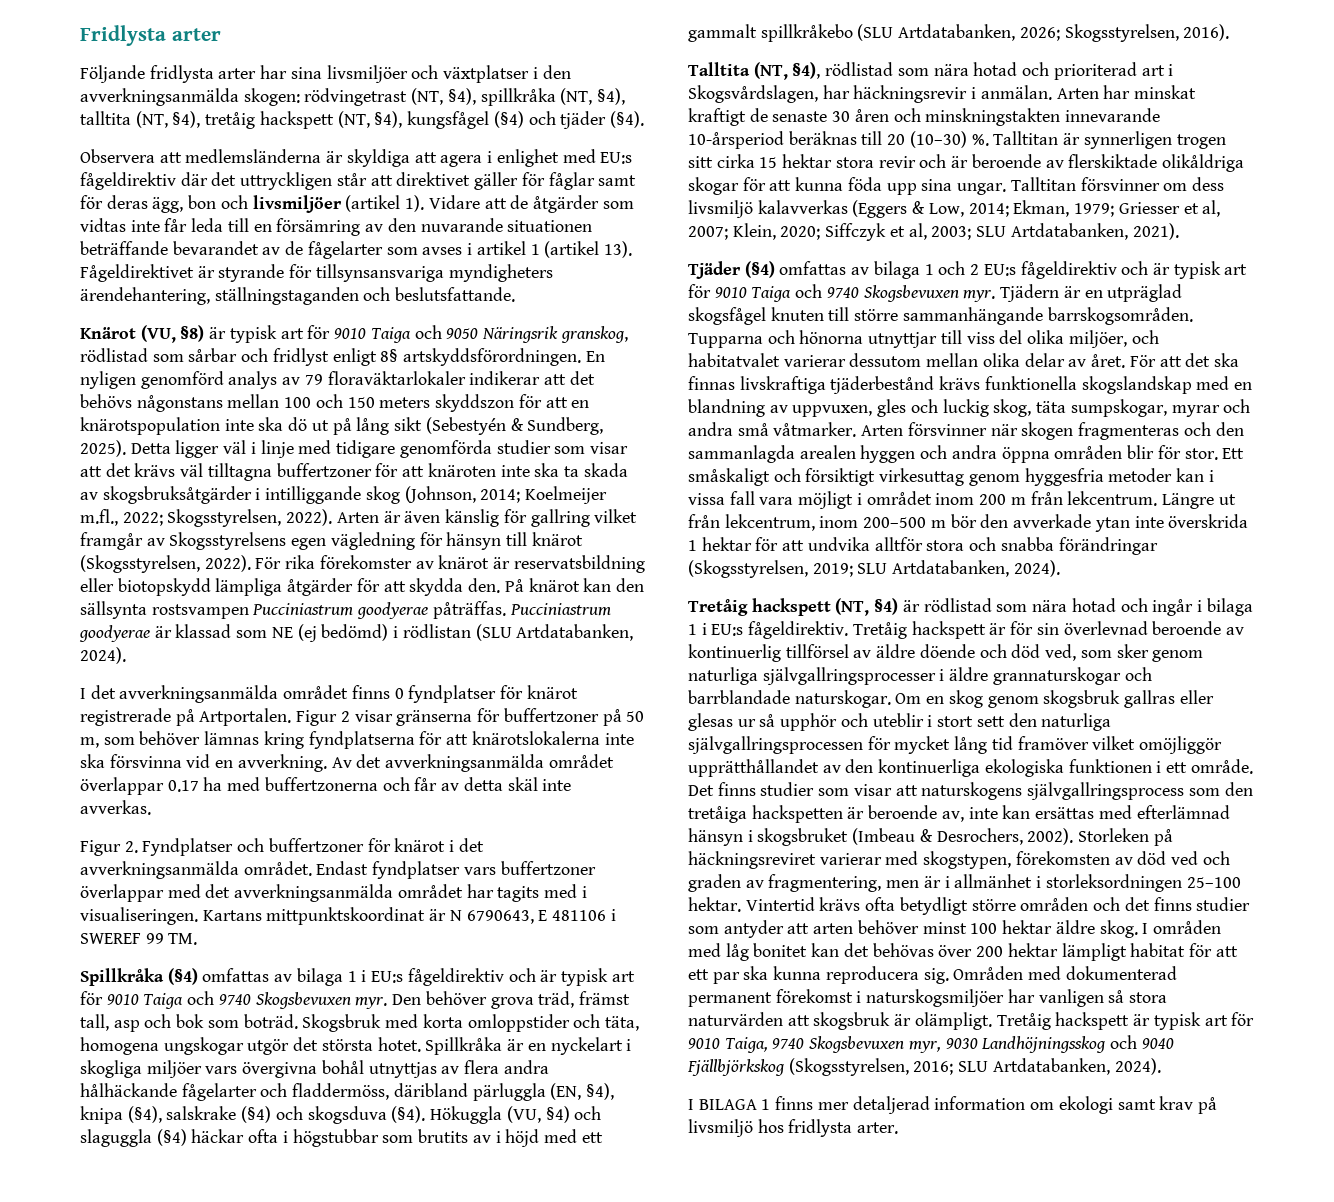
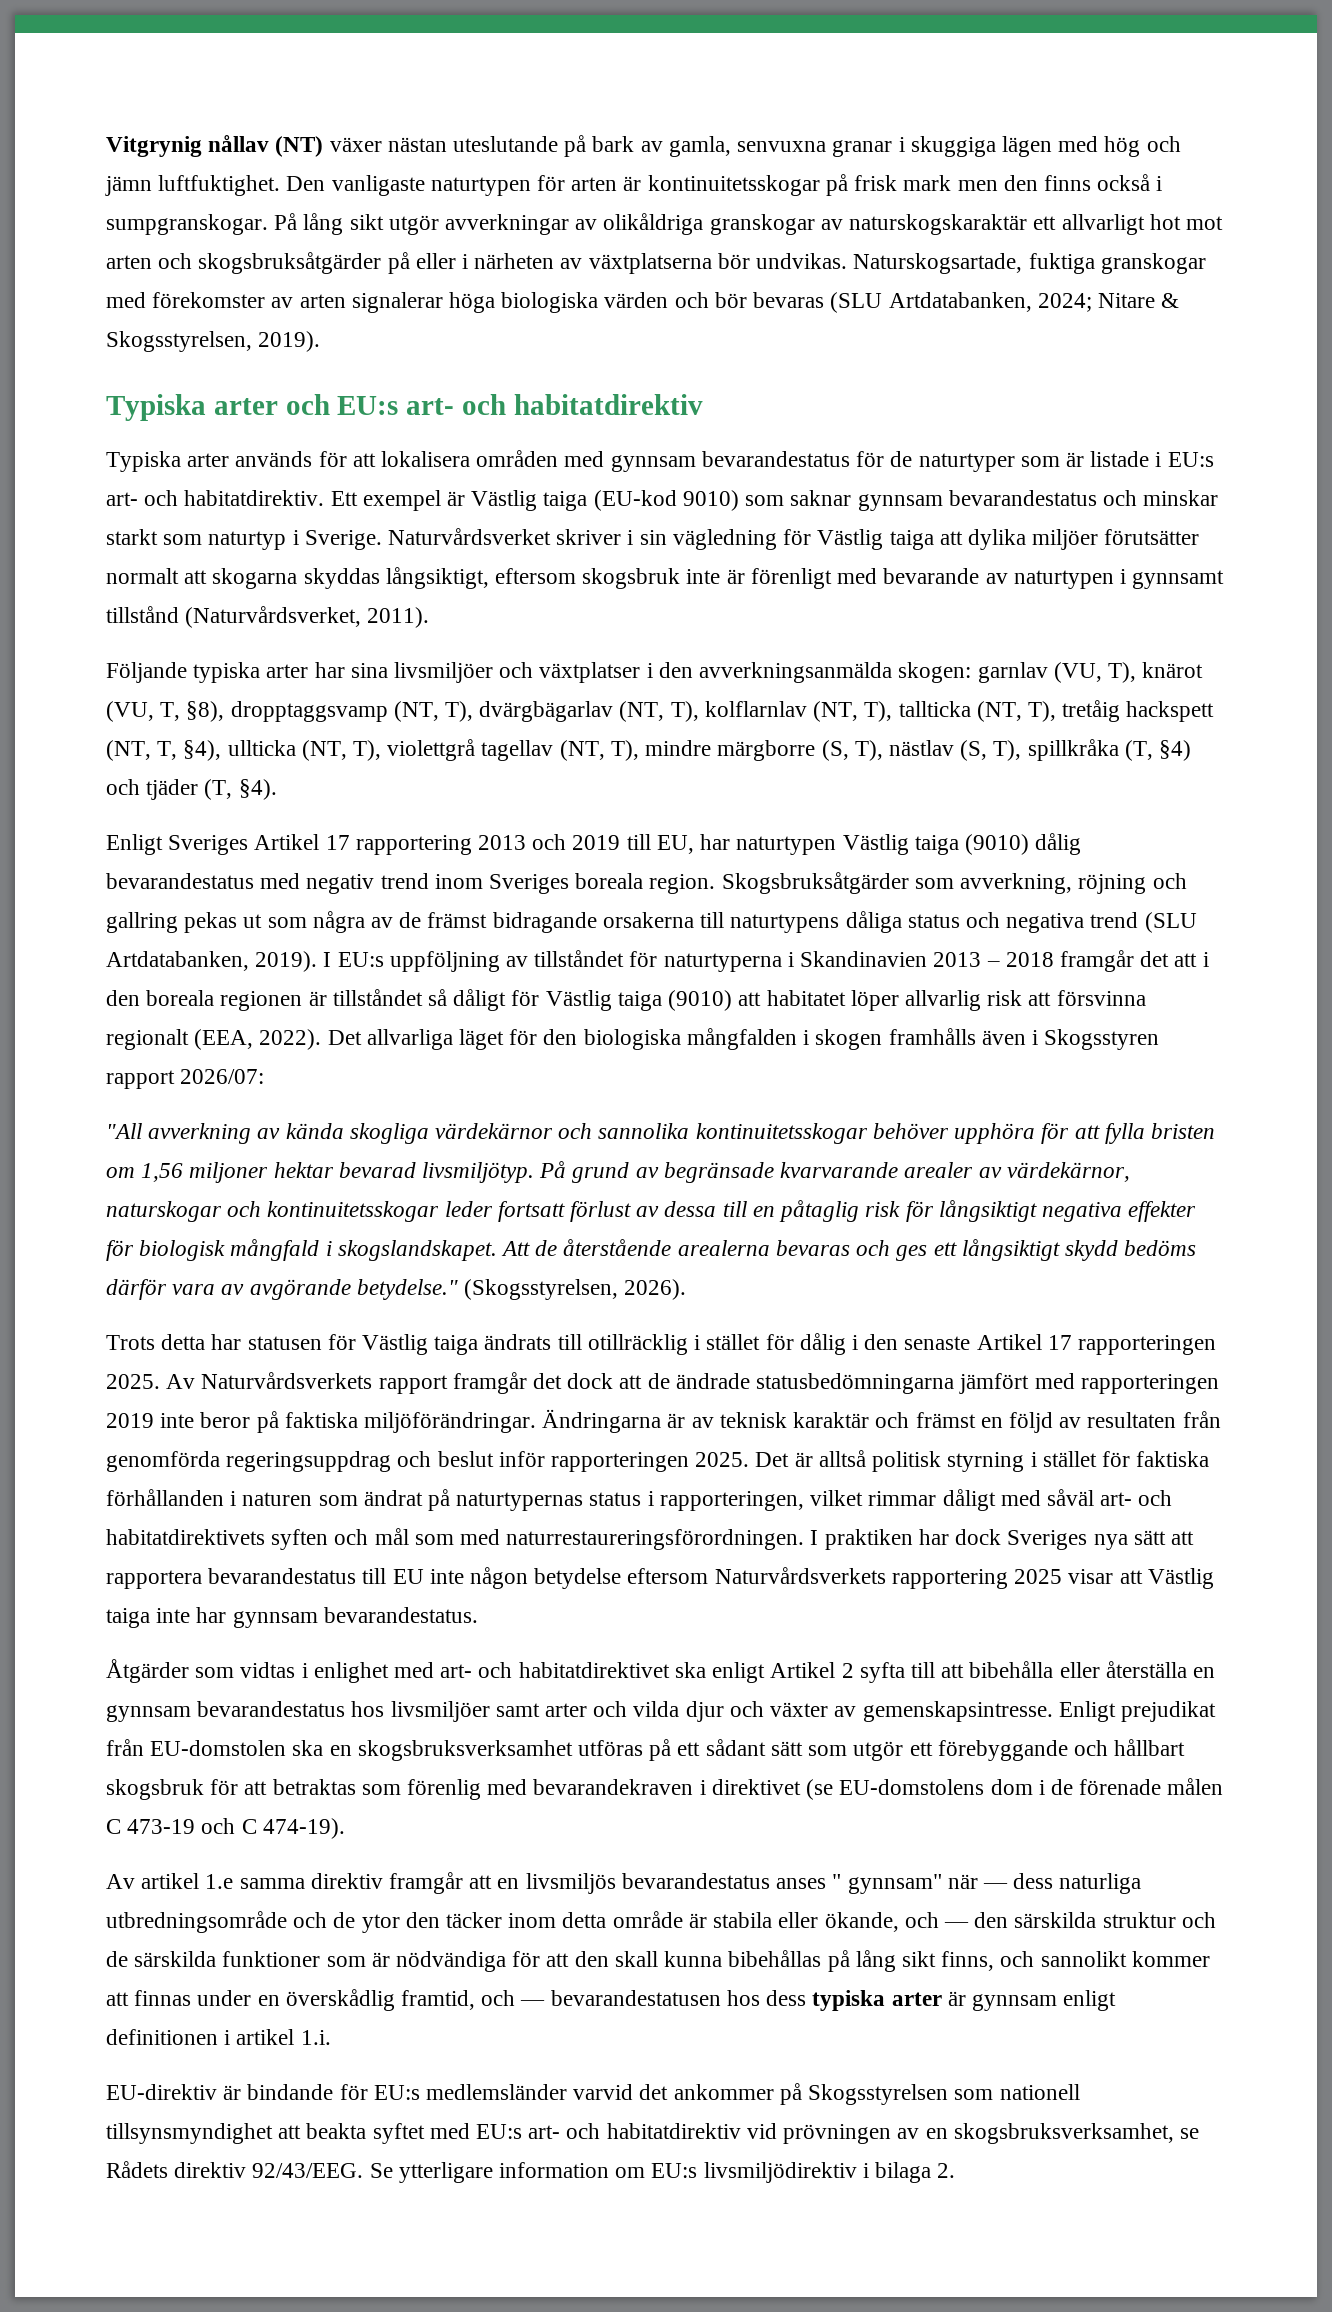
- Fridlysta arter
+ Vitgrynig nållav (NT) växer nästan uteslutande på bark av gamla, senvuxna granar i skuggiga lägen med hög och jämn luftfuktighet. Den vanligaste naturtypen för arten är kontinuitetsskogar på frisk mark men den finns också i sumpgranskogar. På lång sikt utgör avverkningar av olikåldriga granskogar av naturskogskaraktär ett allvarligt hot mot arten och skogsbruksåtgärder på eller i närheten av växtplatserna bör undvikas. Naturskogsartade, fuktiga granskogar med förekomster av arten signalerar höga biologiska värden och bör bevaras (SLU Artdatabanken, 2024; Nitare & Skogsstyrelsen, 2019).
+ Typiska arter och EU:s art- och habitatdirektiv
+ Typiska arter används för att lokalisera områden med gynnsam bevarandestatus för de naturtyper som är listade i EU:s art- och habitatdirektiv. Ett exempel är Västlig taiga (EU-kod 9010) som saknar gynnsam bevarandestatus och minskar starkt som naturtyp i Sverige. Naturvårdsverket skriver i sin vägledning för Västlig taiga att dylika miljöer förutsätter normalt att skogarna skyddas långsiktigt, eftersom skogsbruk inte är förenligt med bevarande av naturtypen i gynnsamt tillstånd (Naturvårdsverket, 2011).
- Följande fridlysta arter har sina livsmiljöer och växtplatser i den avverkningsanmälda skogen: rödvingetrast (NT, §4), spillkråka (NT, §4), talltita (NT, §4), tretåig hackspett (NT, §4), kungsfågel (§4) och tjäder (§4).
- Observera att medlemsländerna är skyldiga att agera i enlighet med EU:s fågeldirektiv där det uttryckligen står att direktivet gäller för fåglar samt för deras ägg, bon och livsmiljöer (artikel 1). Vidare att de åtgärder som vidtas inte får leda till en försämring av den nuvarande situationen beträffande bevarandet av de fågelarter som avses i artikel 1 (artikel 13). Fågeldirektivet är styrande för tillsynsansvariga myndigheters ärendehantering, ställningstaganden och beslutsfattande.
- Knärot (VU, §8) är typisk art för 9010 Taiga och 9050 Näringsrik granskog, rödlistad som sårbar och fridlyst enligt 8§ artskyddsförordningen. En nyligen genomförd analys av 79 floraväktarlokaler indikerar att det behövs någonstans mellan 100 och 150 meters skyddszon för att en knärotspopulation inte ska dö ut på lång sikt (Sebestyén & Sundberg, 2025). Detta ligger väl i linje med tidigare genomförda studier som visar att det krävs väl tilltagna buffertzoner för att knäroten inte ska ta skada av skogsbruksåtgärder i intilliggande skog (Johnson, 2014; Koelmeijer m.fl., 2022; Skogsstyrelsen, 2022). Arten är även känslig för gallring vilket framgår av Skogsstyrelsens egen vägledning för hänsyn till knärot (Skogsstyrelsen, 2022). För rika förekomster av knärot är reservatsbildning eller biotopskydd lämpliga åtgärder för att skydda den. På knärot kan den sällsynta rostsvampen Pucciniastrum goodyerae påträffas. Pucciniastrum goodyerae är klassad som NE (ej bedömd) i rödlistan (SLU Artdatabanken, 2024).
- I det avverkningsanmälda området finns 0 fyndplatser för knärot registrerade på Artportalen. Figur 2 visar gränserna för buffertzoner på 50 m, som behöver lämnas kring fyndplatserna för att knärotslokalerna inte ska försvinna vid en avverkning. Av det avverkningsanmälda området överlappar 0.17 ha med buffertzonerna och får av detta skäl inte avverkas.
- Figur 2. Fyndplatser och buffertzoner för knärot i det avverkningsanmälda området. Endast fyndplatser vars buffertzoner överlappar med det avverkningsanmälda området har tagits med i visualiseringen. Kartans mittpunktskoordinat är N 6790643, E 481106 i SWEREF 99 TM.
- Spillkråka (§4) omfattas av bilaga 1 i EU:s fågeldirektiv och är typisk art för 9010 Taiga och 9740 Skogsbevuxen myr. Den behöver grova träd, främst tall, asp och bok som boträd. Skogsbruk med korta omloppstider och täta, homogena ungskogar utgör det största hotet. Spillkråka är en nyckelart i skogliga miljöer vars övergivna bohål utnyttjas av flera andra hålhäckande fågelarter och fladdermöss, däribland pärluggla (EN, §4), knipa (§4), salskrake (§4) och skogsduva (§4). Hökuggla (VU, §4) och slaguggla (§4) häckar ofta i högstubbar som brutits av i höjd med ett gammalt spillkråkebo (SLU Artdatabanken, 2026; Skogsstyrelsen, 2016).
- Talltita (NT, §4), rödlistad som nära hotad och prioriterad art i Skogsvårdslagen, har häckningsrevir i anmälan. Arten har minskat kraftigt de senaste 30 åren och minskningstakten innevarande 10-årsperiod beräknas till 20 (10–30) %. Talltitan är synnerligen trogen sitt cirka 15 hektar stora revir och är beroende av flerskiktade olikåldriga skogar för att kunna föda upp sina ungar. Talltitan försvinner om dess livsmiljö kalavverkas (Eggers & Low, 2014; Ekman, 1979; Griesser et al, 2007; Klein, 2020; Siffczyk et al, 2003; SLU Artdatabanken, 2021).
- Tjäder (§4) omfattas av bilaga 1 och 2 EU:s fågeldirektiv och är typisk art för 9010 Taiga och 9740 Skogsbevuxen myr. Tjädern är en utpräglad skogsfågel knuten till större sammanhängande barrskogsområden. Tupparna och hönorna utnyttjar till viss del olika miljöer, och habitatvalet varierar dessutom mellan olika delar av året. För att det ska finnas livskraftiga tjäderbestånd krävs funktionella skogslandskap med en blandning av uppvuxen, gles och luckig skog, täta sumpskogar, myrar och andra små våtmarker. Arten försvinner när skogen fragmenteras och den sammanlagda arealen hyggen och andra öppna områden blir för stor. Ett småskaligt och försiktigt virkesuttag genom hyggesfria metoder kan i vissa fall vara möjligt i området inom 200 m från lekcentrum. Längre ut från lekcentrum, inom 200–500 m bör den avverkade ytan inte överskrida 1 hektar för att undvika alltför stora och snabba förändringar (Skogsstyrelsen, 2019; SLU Artdatabanken, 2024).
- Tretåig hackspett (NT, §4) är rödlistad som nära hotad och ingår i bilaga 1 i EU:s fågeldirektiv. Tretåig hackspett är för sin överlevnad beroende av kontinuerlig tillförsel av äldre döende och död ved, som sker genom naturliga självgallringsprocesser i äldre grannaturskogar och barrblandade naturskogar. Om en skog genom skogsbruk gallras eller glesas ur så upphör och uteblir i stort sett den naturliga självgallringsprocessen för mycket lång tid framöver vilket omöjliggör upprätthållandet av den kontinuerliga ekologiska funktionen i ett område. Det finns studier som visar att naturskogens självgallringsprocess som den tretåiga hackspetten är beroende av, inte kan ersättas med efterlämnad hänsyn i skogsbruket (Imbeau & Desrochers, 2002). Storleken på häckningsreviret varierar med skogstypen, förekomsten av död ved och graden av fragmentering, men är i allmänhet i storleksordningen 25–100 hektar. Vintertid krävs ofta betydligt större områden och det finns studier som antyder att arten behöver minst 100 hektar äldre skog. I områden med låg bonitet kan det behövas över 200 hektar lämpligt habitat för att ett par ska kunna reproducera sig. Områden med dokumenterad permanent förekomst i naturskogsmiljöer har vanligen så stora naturvärden att skogsbruk är olämpligt. Tretåig hackspett är typisk art för 9010 Taiga, 9740 Skogsbevuxen myr, 9030 Landhöjningsskog och 9040 Fjällbjörkskog (Skogsstyrelsen, 2016; SLU Artdatabanken, 2024).
- I BILAGA 1 finns mer detaljerad information om ekologi samt krav på livsmiljö hos fridlysta arter.
+ Följande typiska arter har sina livsmiljöer och växtplatser i den avverkningsanmälda skogen: garnlav (VU, T), knärot (VU, T, §8), dropptaggsvamp (NT, T), dvärgbägarlav (NT, T), kolflarnlav (NT, T), tallticka (NT, T), tretåig hackspett (NT, T, §4), ullticka (NT, T), violettgrå tagellav (NT, T), mindre märgborre (S, T), nästlav (S, T), spillkråka (T, §4) och tjäder (T, §4).
+ Enligt Sveriges Artikel 17 rapportering 2013 och 2019 till EU, har naturtypen Västlig taiga (9010) dålig bevarandestatus med negativ trend inom Sveriges boreala region. Skogsbruksåtgärder som avverkning, röjning och gallring pekas ut som några av de främst bidragande orsakerna till naturtypens dåliga status och negativa trend (SLU Artdatabanken, 2019). I EU:s uppföljning av tillståndet för naturtyperna i Skandinavien 2013 – 2018 framgår det att i den boreala regionen är tillståndet så dåligt för Västlig taiga (9010) att habitatet löper allvarlig risk att försvinna regionalt (EEA, 2022). Det allvarliga läget för den biologiska mångfalden i skogen framhålls även i Skogsstyren rapport 2026/07:
+ "All avverkning av kända skogliga värdekärnor och sannolika kontinuitetsskogar behöver upphöra för att fylla bristen om 1,56 miljoner hektar bevarad livsmiljötyp. På grund av begränsade kvarvarande arealer av värdekärnor, naturskogar och kontinuitetsskogar leder fortsatt förlust av dessa till en påtaglig risk för långsiktigt negativa effekter för biologisk mångfald i skogslandskapet. Att de återstående arealerna bevaras och ges ett långsiktigt skydd bedöms därför vara av avgörande betydelse." (Skogsstyrelsen, 2026).
+ Trots detta har statusen för Västlig taiga ändrats till otillräcklig i stället för dålig i den senaste Artikel 17 rapporteringen 2025. Av Naturvårdsverkets rapport framgår det dock att de ändrade statusbedömningarna jämfört med rapporteringen 2019 inte beror på faktiska miljöförändringar. Ändringarna är av teknisk karaktär och främst en följd av resultaten från genomförda regeringsuppdrag och beslut inför rapporteringen 2025. Det är alltså politisk styrning i stället för faktiska förhållanden i naturen som ändrat på naturtypernas status i rapporteringen, vilket rimmar dåligt med såväl art- och habitatdirektivets syften och mål som med naturrestaureringsförordningen. I praktiken har dock Sveriges nya sätt att rapportera bevarandestatus till EU inte någon betydelse eftersom Naturvårdsverkets rapportering 2025 visar att Västlig taiga inte har gynnsam bevarandestatus.
+ Åtgärder som vidtas i enlighet med art- och habitatdirektivet ska enligt Artikel 2 syfta till att bibehålla eller återställa en gynnsam bevarandestatus hos livsmiljöer samt arter och vilda djur och växter av gemenskapsintresse. Enligt prejudikat från EU-domstolen ska en skogsbruksverksamhet utföras på ett sådant sätt som utgör ett förebyggande och hållbart skogsbruk för att betraktas som förenlig med bevarandekraven i direktivet (se EU-domstolens dom i de förenade målen C 473-19 och C 474-19).
+ Av artikel 1.e samma direktiv framgår att en livsmiljös bevarandestatus anses " gynnsam" när — dess naturliga utbredningsområde och de ytor den täcker inom detta område är stabila eller ökande, och — den särskilda struktur och de särskilda funktioner som är nödvändiga för att den skall kunna bibehållas på lång sikt finns, och sannolikt kommer att finnas under en överskådlig framtid, och — bevarandestatusen hos dess typiska arter är gynnsam enligt definitionen i artikel 1.i.
+ EU-direktiv är bindande för EU:s medlemsländer varvid det ankommer på Skogsstyrelsen som nationell tillsynsmyndighet att beakta syftet med EU:s art- och habitatdirektiv vid prövningen av en skogsbruksverksamhet, se Rådets direktiv 92/43/EEG. Se ytterligare information om EU:s livsmiljödirektiv i bilaga 2.

